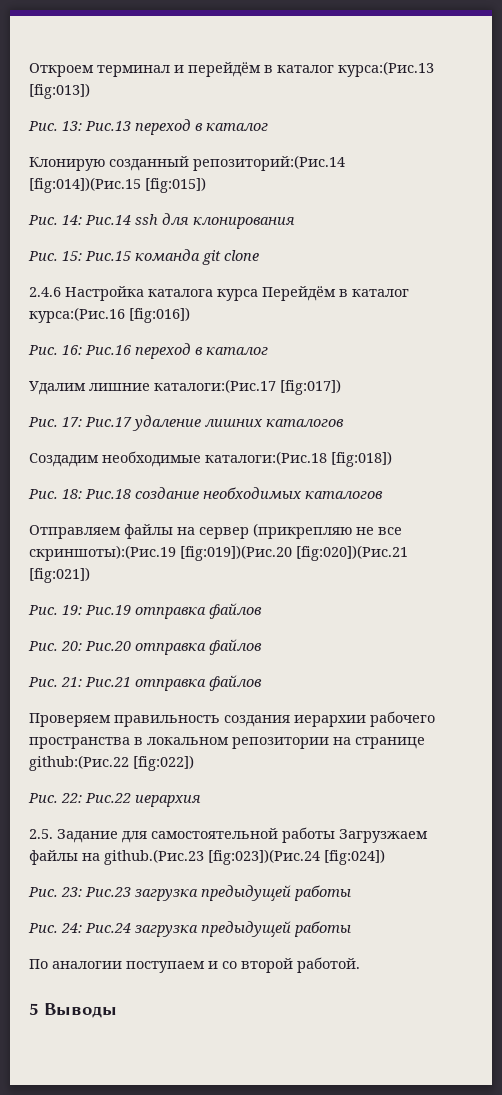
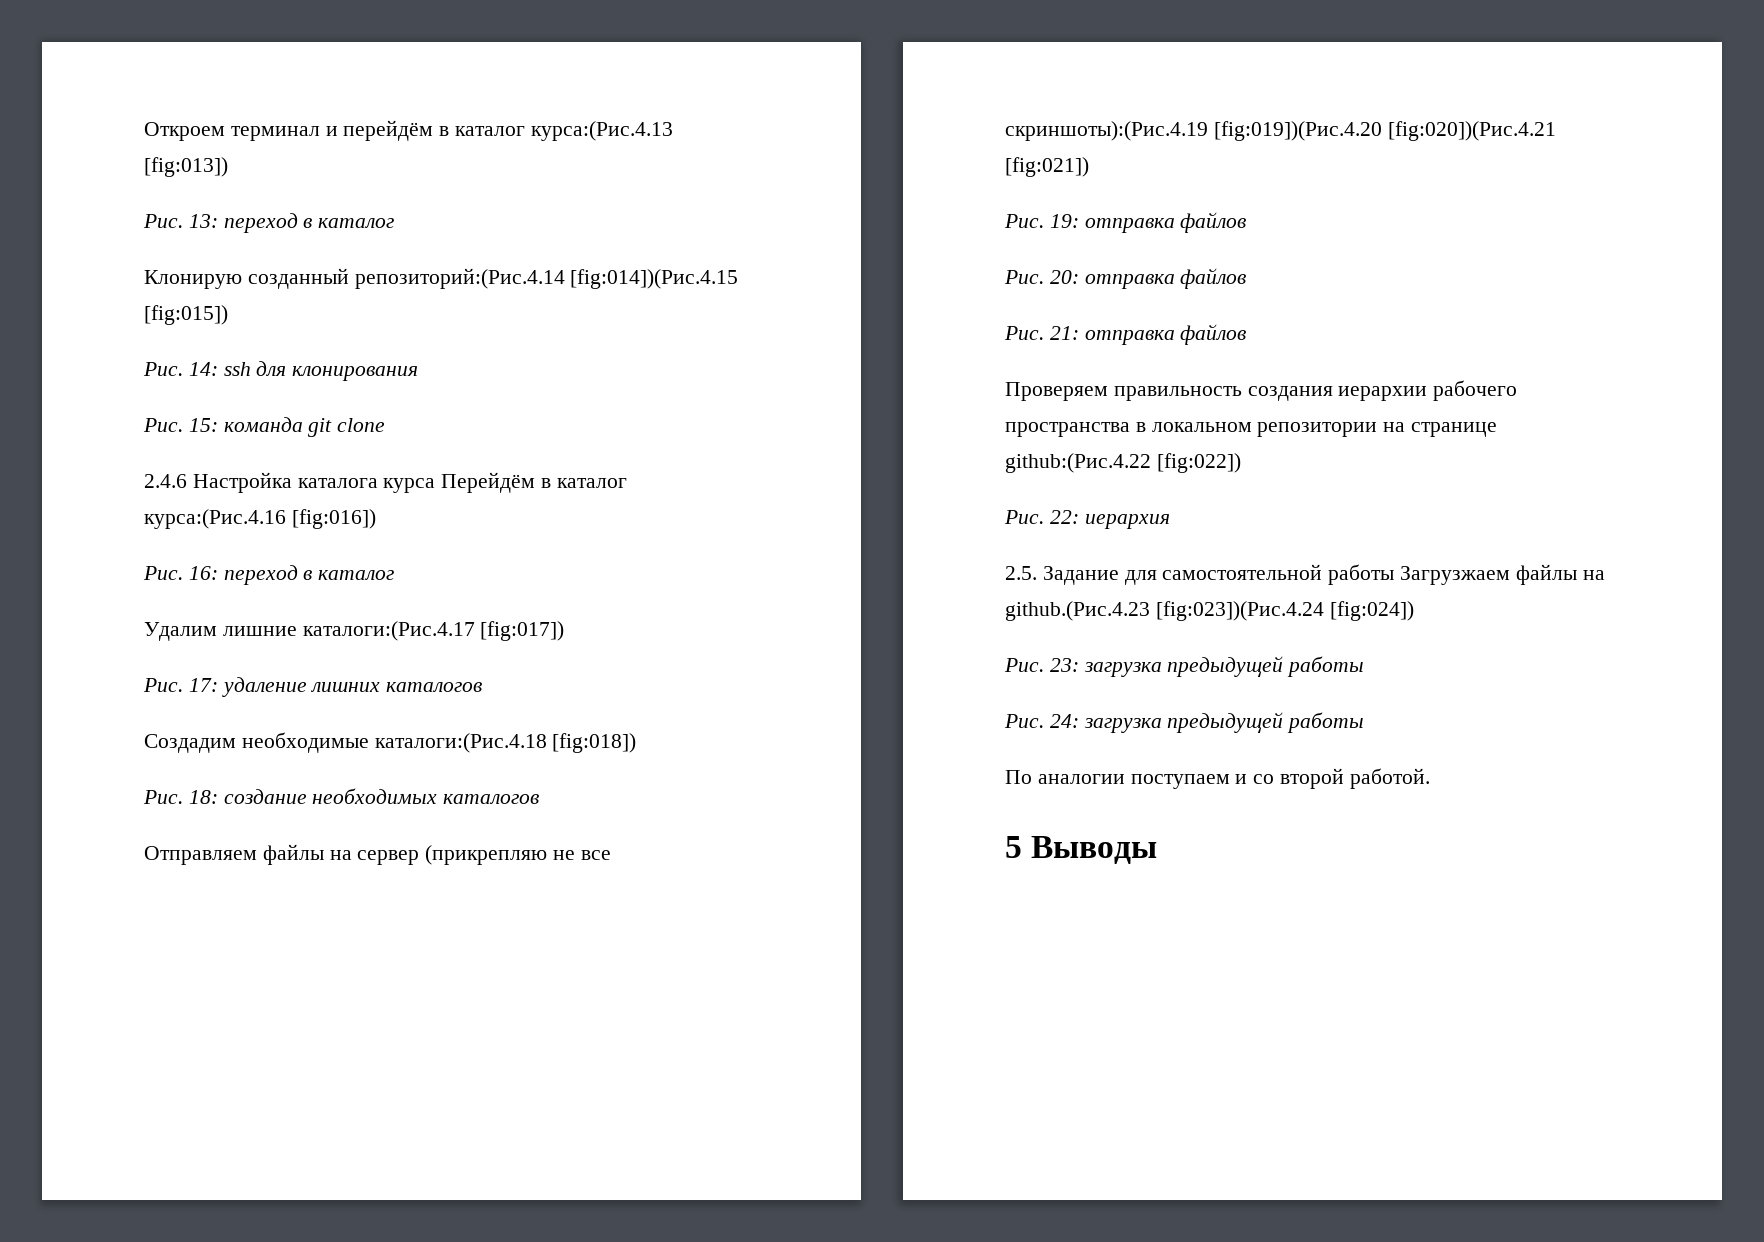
- Откроем терминал и перейдём в каталог курса:(Рис.13 [fig:013])
+ Откроем терминал и перейдём в каталог курса:(Рис.4.13 [fig:013])
- Рис. 13: Рис.13 переход в каталог
+ Рис. 13: переход в каталог
- Клонирую созданный репозиторий:(Рис.14 [fig:014])(Рис.15 [fig:015])
+ Клонирую созданный репозиторий:(Рис.4.14 [fig:014])(Рис.4.15 [fig:015])
- Рис. 14: Рис.14 ssh для клонирования
+ Рис. 14: ssh для клонирования
- Рис. 15: Рис.15 команда git clone
+ Рис. 15: команда git clone
- 2.4.6 Настройка каталога курса Перейдём в каталог курса:(Рис.16 [fig:016])
+ 2.4.6 Настройка каталога курса Перейдём в каталог курса:(Рис.4.16 [fig:016])
- Рис. 16: Рис.16 переход в каталог
+ Рис. 16: переход в каталог
- Удалим лишние каталоги:(Рис.17 [fig:017])
+ Удалим лишние каталоги:(Рис.4.17 [fig:017])
- Рис. 17: Рис.17 удаление лишних каталогов
+ Рис. 17: удаление лишних каталогов
- Создадим необходимые каталоги:(Рис.18 [fig:018])
+ Создадим необходимые каталоги:(Рис.4.18 [fig:018])
- Рис. 18: Рис.18 создание необходимых каталогов
+ Рис. 18: создание необходимых каталогов
- Отправляем файлы на сервер (прикрепляю не все скриншоты):(Рис.19 [fig:019])(Рис.20 [fig:020])(Рис.21 [fig:021])
+ Отправляем файлы на сервер (прикрепляю не все скриншоты):(Рис.4.19 [fig:019])(Рис.4.20 [fig:020])(Рис.4.21 [fig:021])
- Рис. 19: Рис.19 отправка файлов
+ Рис. 19: отправка файлов
- Рис. 20: Рис.20 отправка файлов
+ Рис. 20: отправка файлов
- Рис. 21: Рис.21 отправка файлов
+ Рис. 21: отправка файлов
- Проверяем правильность создания иерархии рабочего пространства в локальном репозитории на странице github:(Рис.22 [fig:022])
+ Проверяем правильность создания иерархии рабочего пространства в локальном репозитории на странице github:(Рис.4.22 [fig:022])
- Рис. 22: Рис.22 иерархия
+ Рис. 22: иерархия
- 2.5. Задание для самостоятельной работы Загрузжаем файлы на github.(Рис.23 [fig:023])(Рис.24 [fig:024])
+ 2.5. Задание для самостоятельной работы Загрузжаем файлы на github.(Рис.4.23 [fig:023])(Рис.4.24 [fig:024])
- Рис. 23: Рис.23 загрузка предыдущей работы
+ Рис. 23: загрузка предыдущей работы
- Рис. 24: Рис.24 загрузка предыдущей работы
+ Рис. 24: загрузка предыдущей работы

